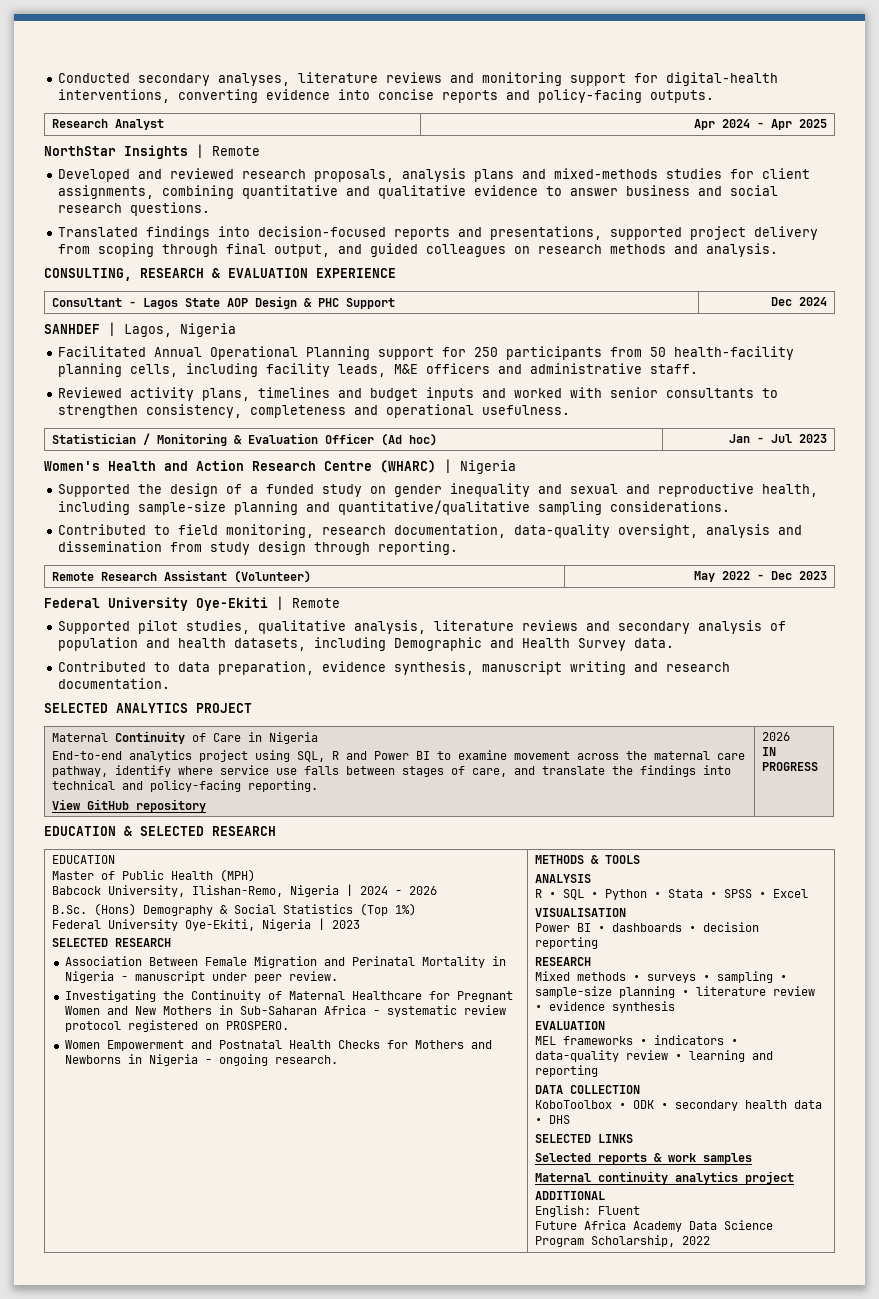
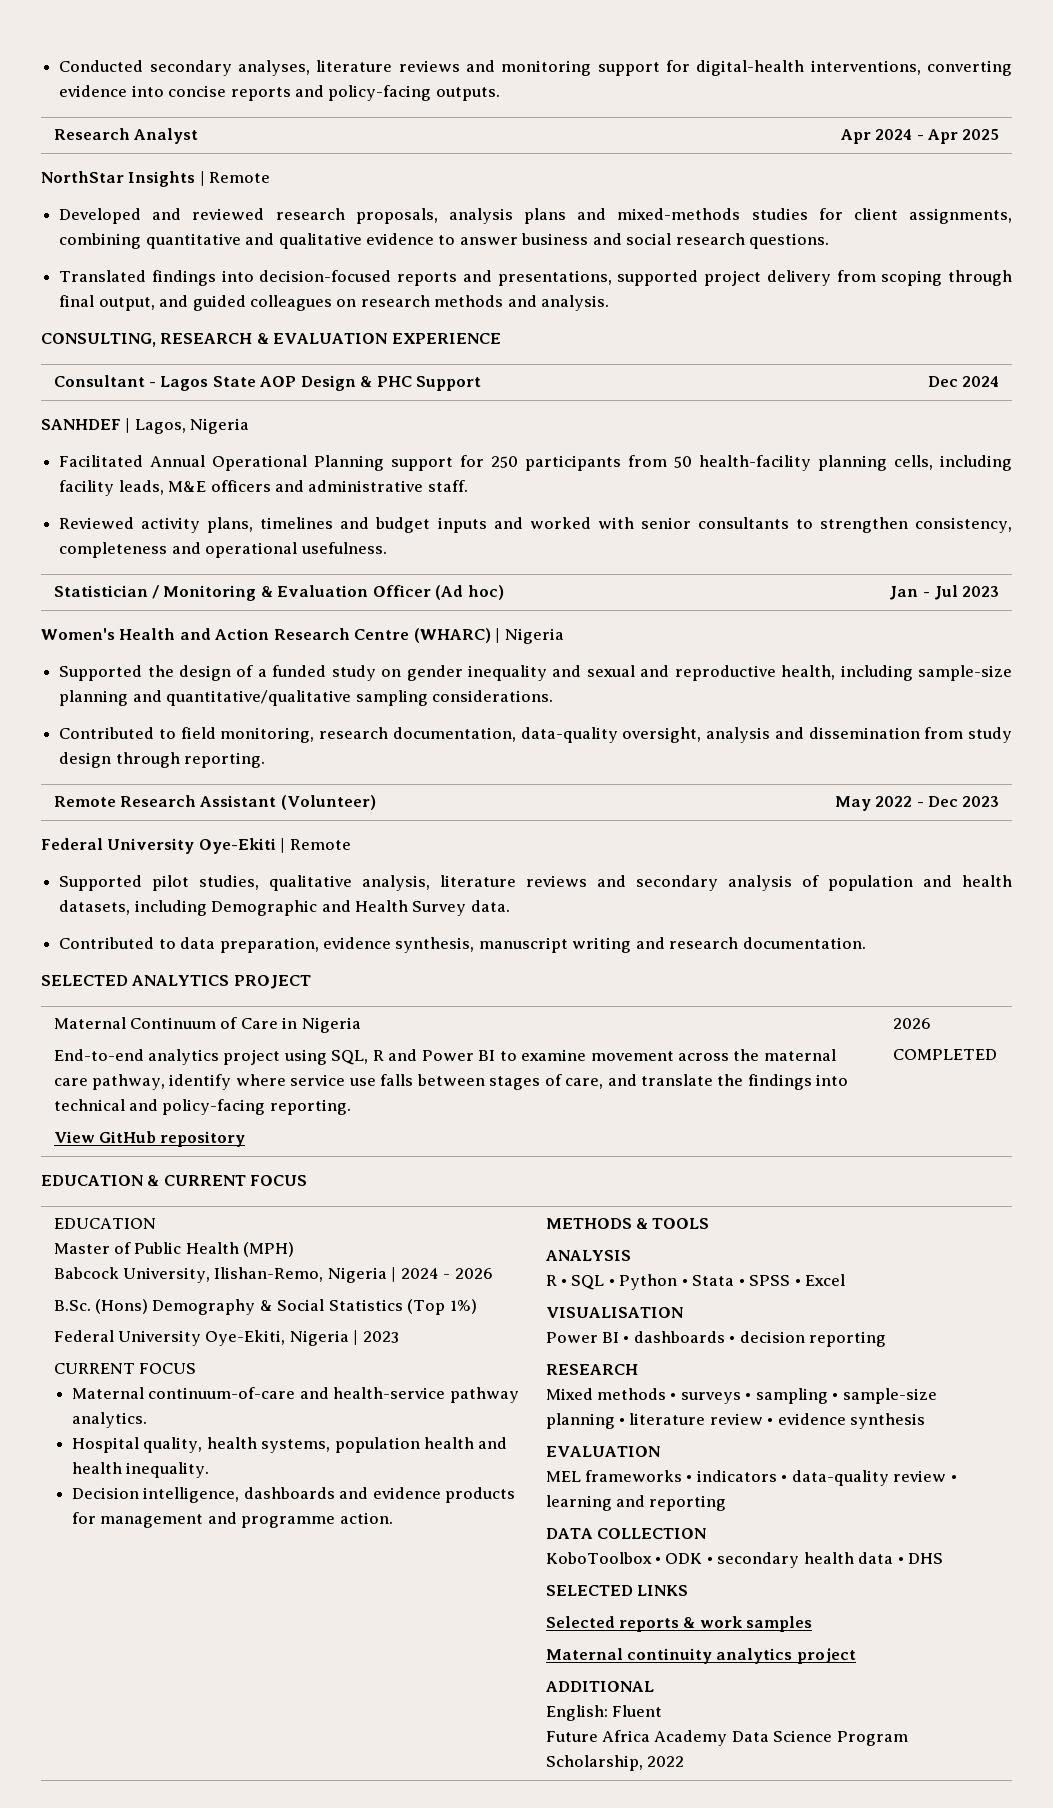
- Maternal Continuity of Care in Nigeria
+ Maternal Continuum of Care in Nigeria
- IN PROGRESS
+ COMPLETED
- EDUCATION & SELECTED RESEARCH
+ EDUCATION & CURRENT FOCUS
  Federal University Oye-Ekiti, Nigeria | 2023
- SELECTED RESEARCH
- Association Between Female Migration and Perinatal Mortality in Nigeria - manuscript under peer review.
- Investigating the Continuity of Maternal Healthcare for Pregnant Women and New Mothers in Sub-Saharan Africa - systematic review protocol registered on PROSPERO.
- Women Empowerment and Postnatal Health Checks for Mothers and Newborns in Nigeria - ongoing research.
+ CURRENT FOCUS
+ Maternal continuum-of-care and health-service pathway analytics.
+ Hospital quality, health systems, population health and health inequality.
+ Decision intelligence, dashboards and evidence products for management and programme action.

